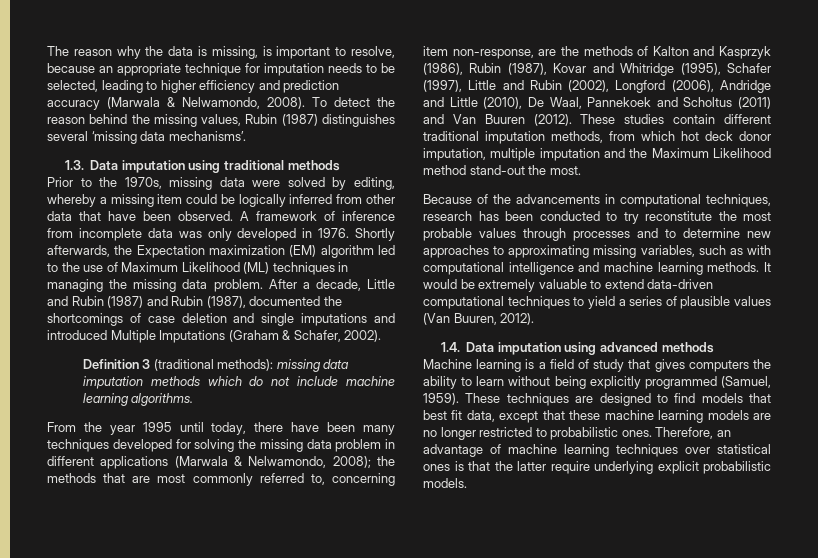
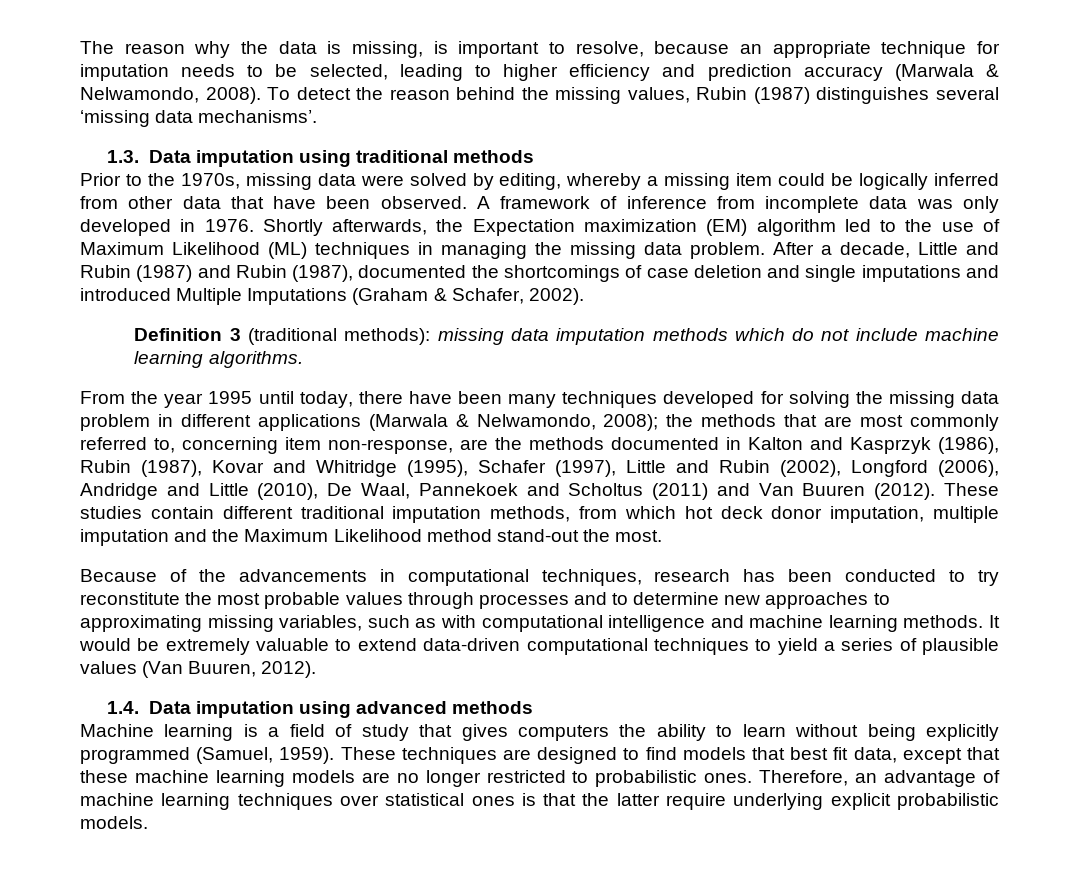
- the methods that are most commonly referred to, concerning item non-response, are the methods of Kalton and Kasprzyk (1986), Rubin (1987), Kovar and Whitridge (1995), Schafer (1997), Little and Rubin (2002), Longford (2006), Andridge and Little (2010), De Waal, Pannekoek and Scholtus (2011) and Van Buuren (2012).
+ the methods that are most commonly referred to, concerning item non-response, are the methods documented in Kalton and Kasprzyk (1986), Rubin (1987), Kovar and Whitridge (1995), Schafer (1997), Little and Rubin (2002), Longford (2006), Andridge and Little (2010), De Waal, Pannekoek and Scholtus (2011) and Van Buuren (2012).

